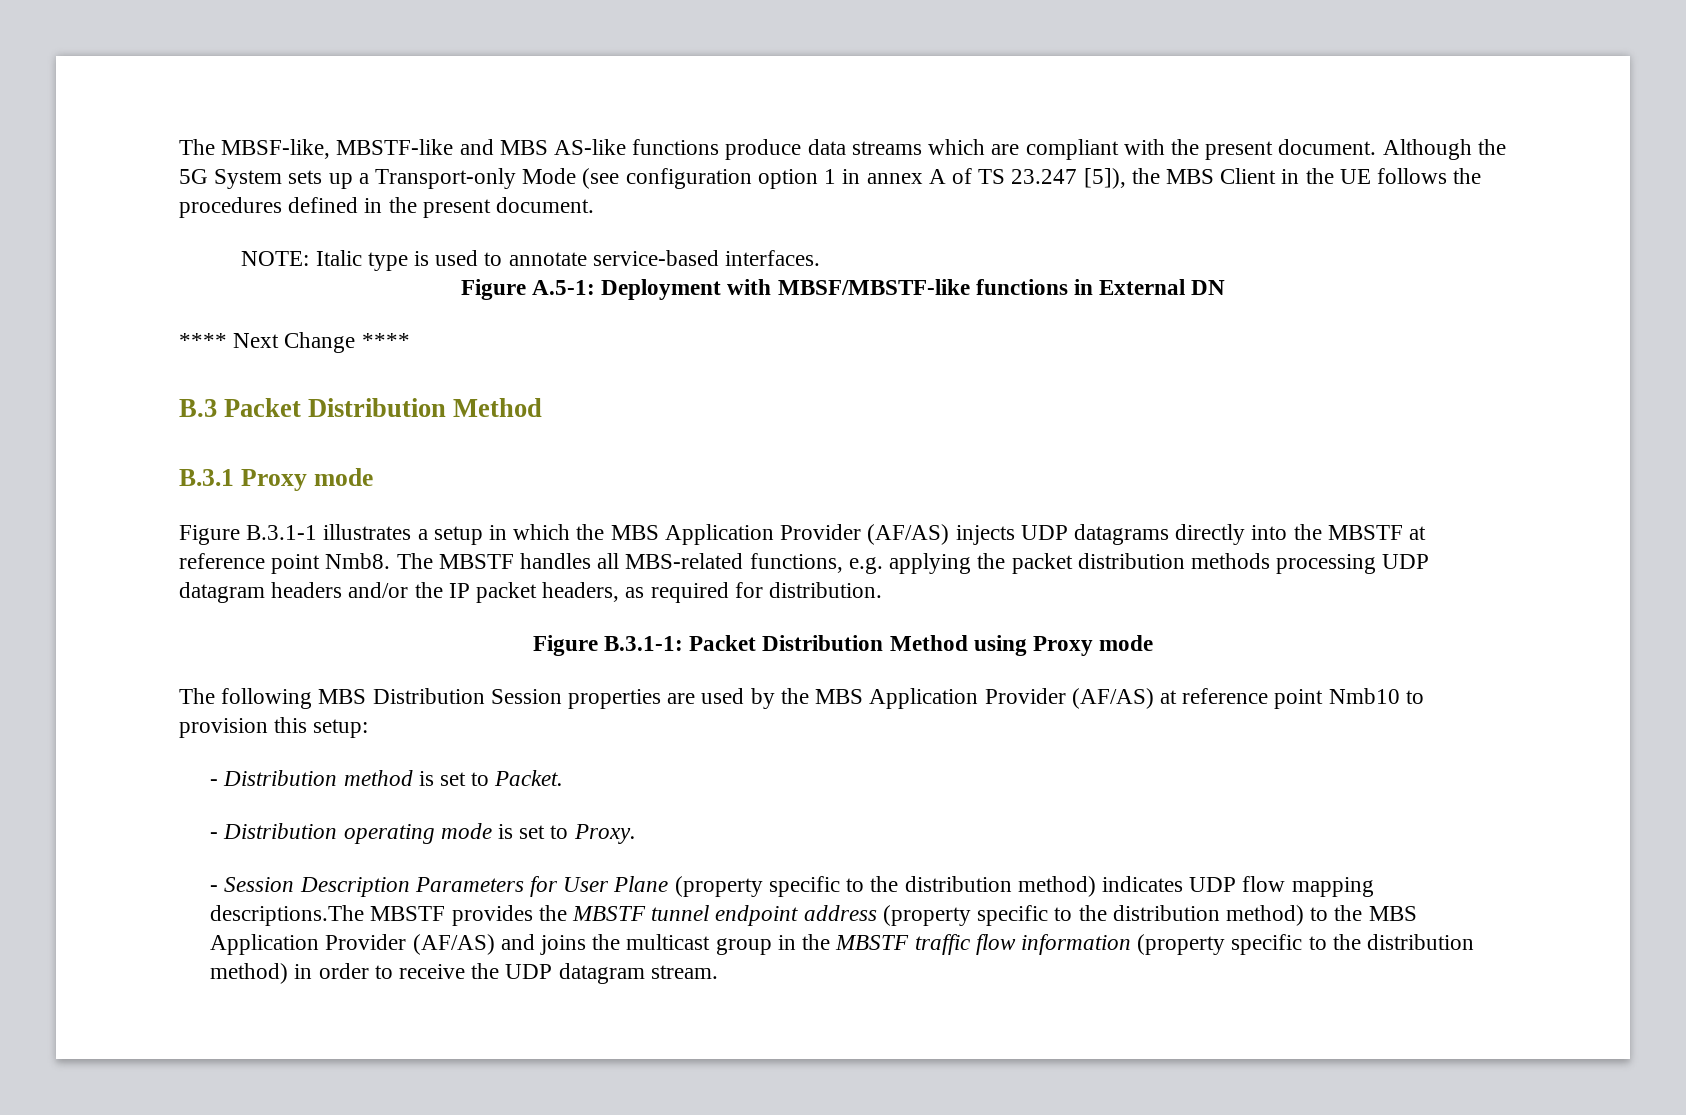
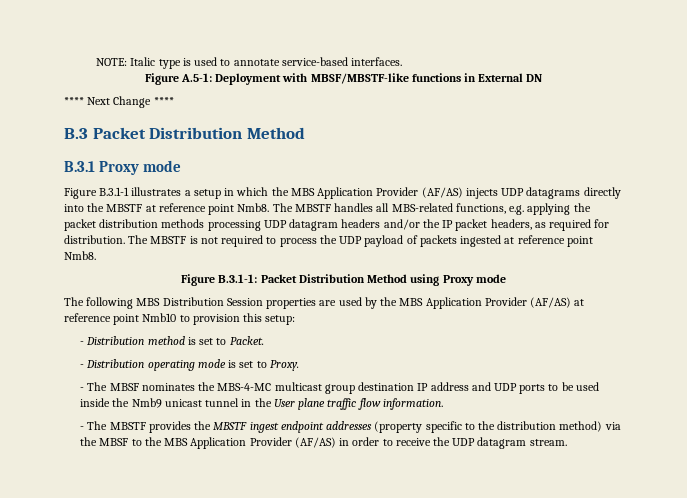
- The MBSF-like, MBSTF-like and MBS AS-like functions produce data streams which are compliant with the present document. Although the 5G System sets up a Transport-only Mode (see configuration option 1 in annex A of TS 23.247 [5]), the MBS Client in the UE follows the procedures defined in the present document.
+ The MBSTF is not required to process the UDP payload of packets ingested at reference point Nmb8.
- - Session Description Parameters for User Plane (property specific to the distribution method) indicates UDP flow mapping descriptions.The MBSTF provides the MBSTF tunnel endpoint address (property specific to the distribution method) to the MBS Application Provider (AF/AS) and joins the multicast group in the MBSTF traffic flow information (property specific to the distribution method) in order to receive the UDP datagram stream.
+ - The MBSF nominates the MBS-4-MC multicast group destination IP address and UDP ports to be used inside the Nmb9 unicast tunnel in the User plane traffic flow information.
+ - The MBSTF provides the MBSTF ingest endpoint addresses (property specific to the distribution method) via the MBSF to the MBS Application Provider (AF/AS) in order to receive the UDP datagram stream.

